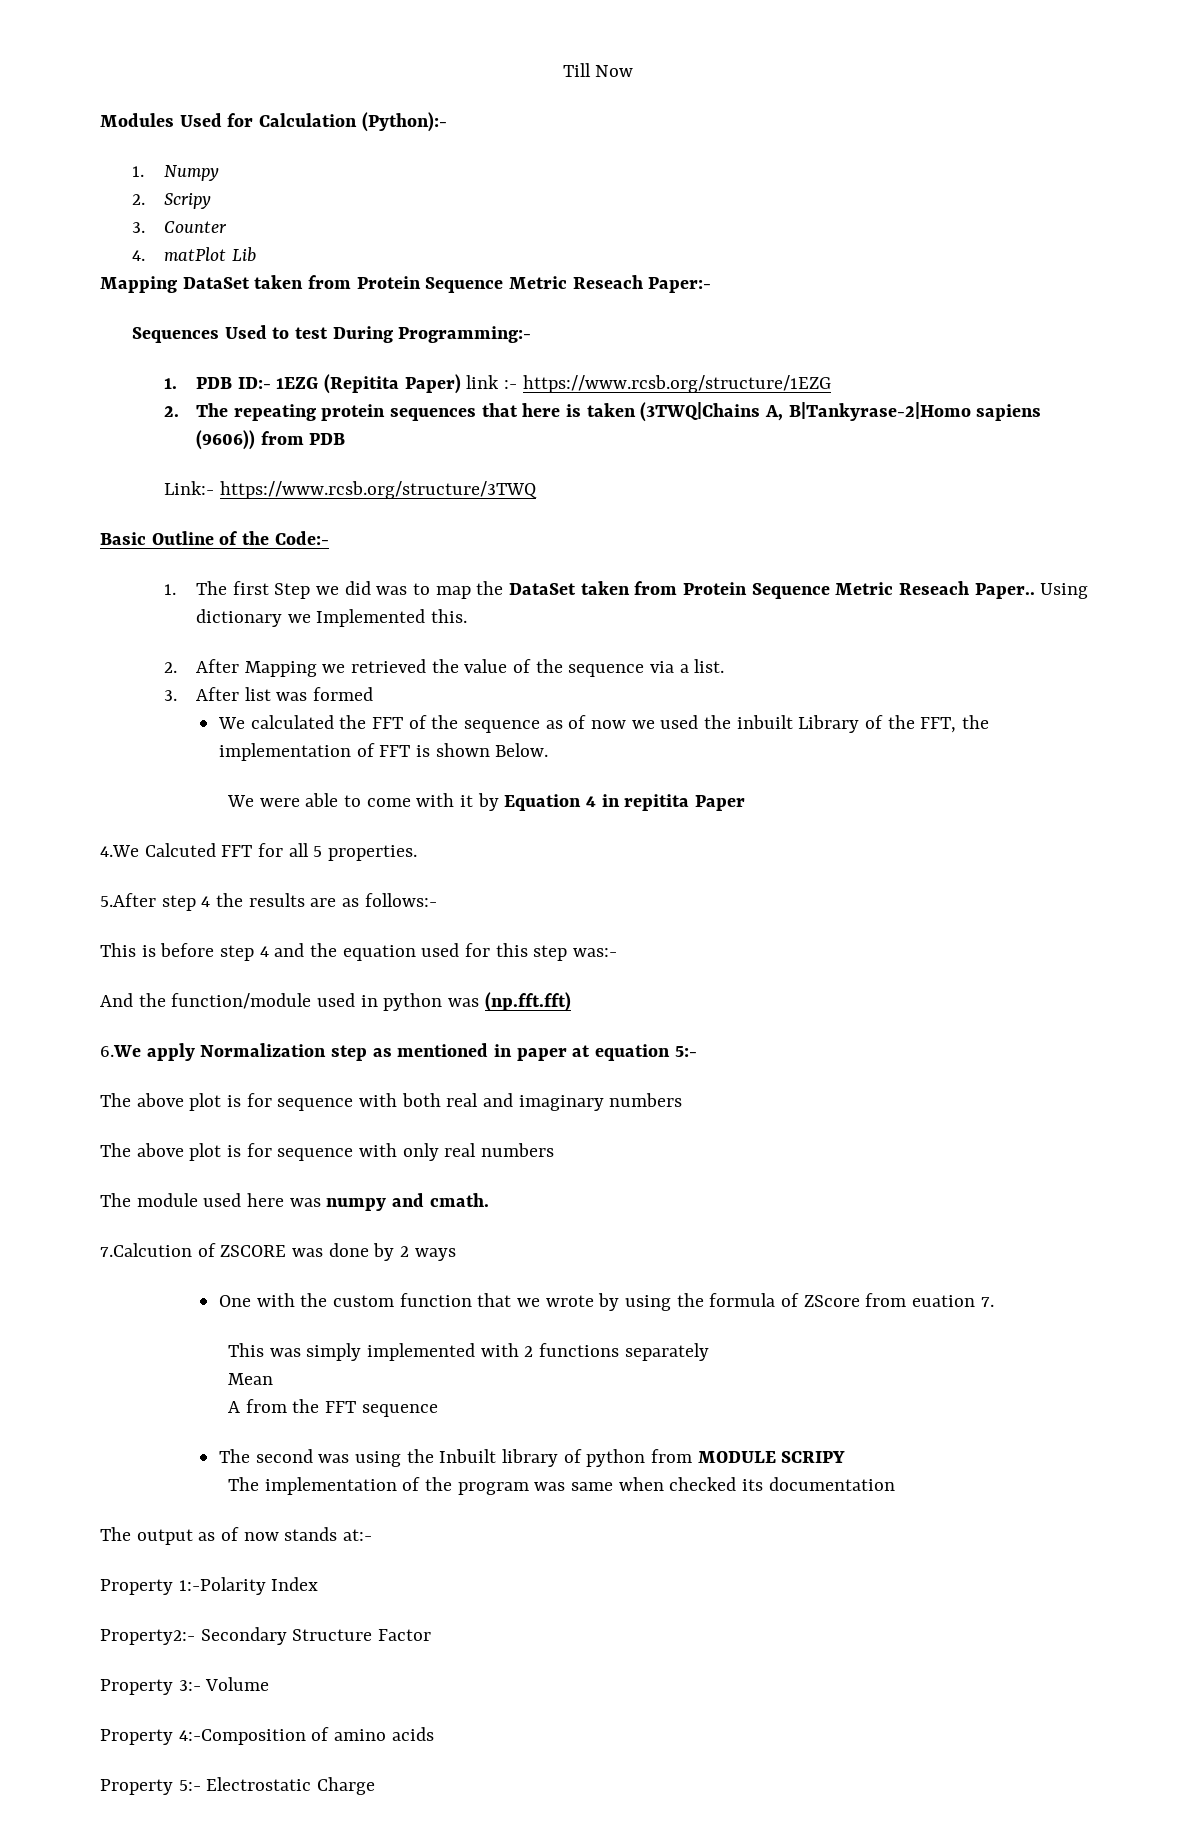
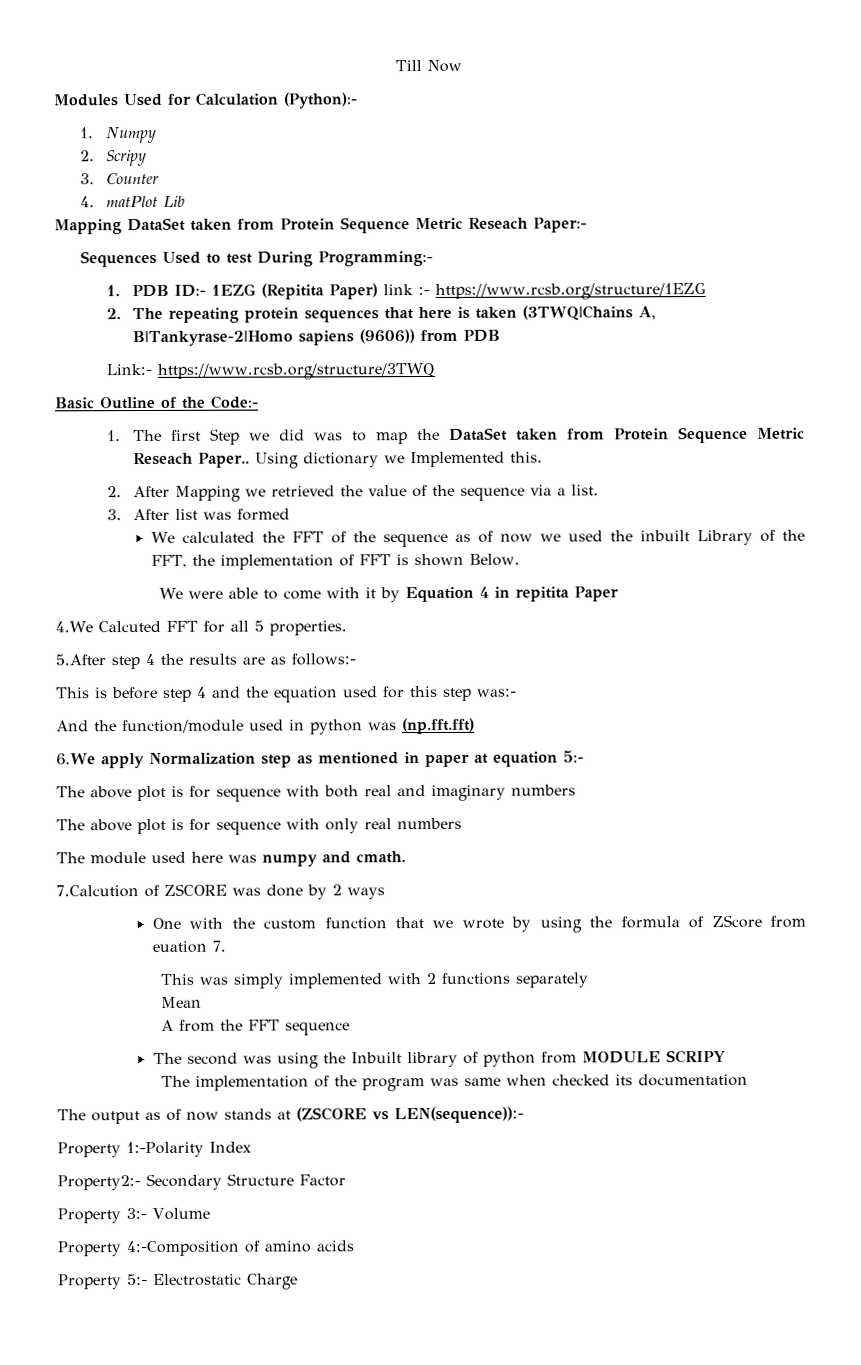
- The output as of now stands at:-
+ The output as of now stands at (ZSCORE vs LEN(sequence)):-

